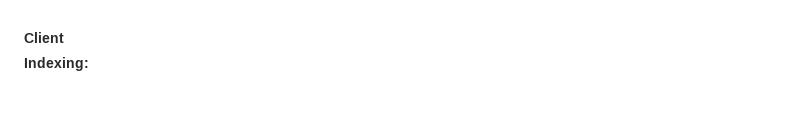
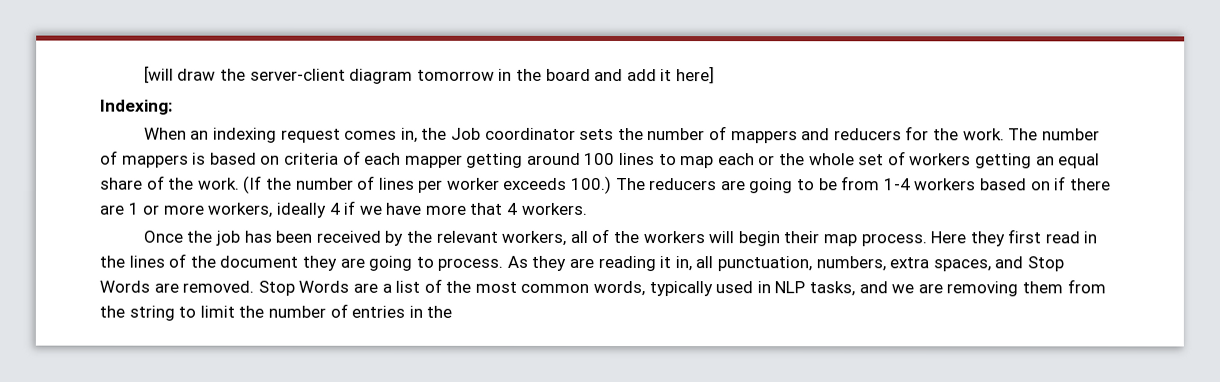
- Client
+ [will draw the server-client diagram tomorrow in the board and add it here]
  Indexing:
+ When an indexing request comes in, the Job coordinator sets the number of mappers and reducers for the work. The number of mappers is based on criteria of each mapper getting around 100 lines to map each or the whole set of workers getting an equal share of the work. (If the number of lines per worker exceeds 100.) The reducers are going to be from 1-4 workers based on if there are 1 or more workers, ideally 4 if we have more that 4 workers.
+ Once the job has been received by the relevant workers, all of the workers will begin their map process. Here they first read in the lines of the document they are going to process. As they are reading it in, all punctuation, numbers, extra spaces, and Stop Words are removed. Stop Words are a list of the most common words, typically used in NLP tasks, and we are removing them from the string to limit the number of entries in the

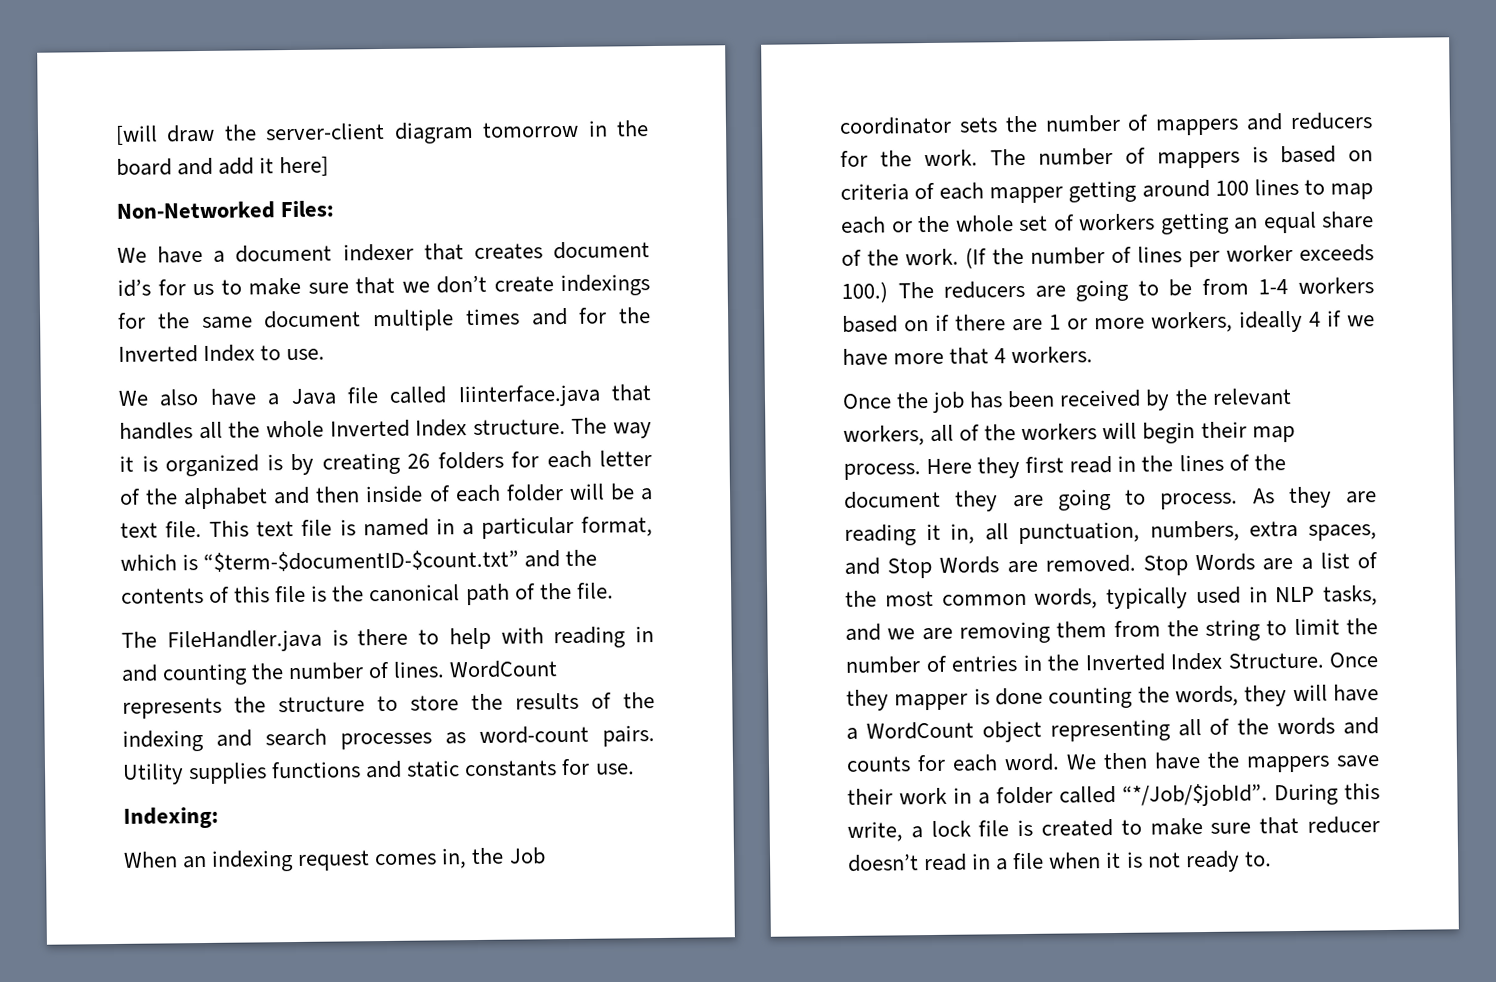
+ Non-Networked Files:
+ We have a document indexer that creates document id’s for us to make sure that we don’t create indexings for the same document multiple times and for the Inverted Index to use.
+ We also have a Java file called Iiinterface.java that handles all the whole Inverted Index structure. The way it is organized is by creating 26 folders for each letter of the alphabet and then inside of each folder will be a text file. This text file is named in a particular format, which is “$term-$documentID-$count.txt” and the contents of this file is the canonical path of the file.
+ The FileHandler.java is there to help with reading in and counting the number of lines. WordCount represents the structure to store the results of the indexing and search processes as word-count pairs. Utility supplies functions and static constants for use.
- Stop Words are a list of the most common words, typically used in NLP tasks, and we are removing them from the string to limit the number of entries in the
+ Stop Words are a list of the most common words, typically used in NLP tasks, and we are removing them from the string to limit the number of entries in the Inverted Index Structure. Once they mapper is done counting the words, they will have a WordCount object representing all of the words and counts for each word. We then have the mappers save their work in a folder called “*/Job/$jobId”. During this write, a lock file is created to make sure that reducer doesn’t read in a file when it is not ready to.

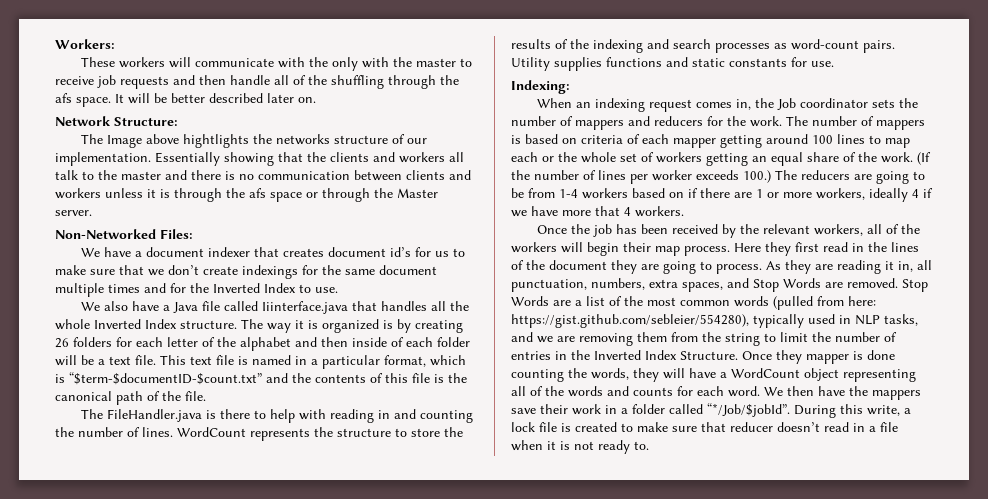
- [will draw the server-client diagram tomorrow in the board and add it here]
+ Workers:
+ These workers will communicate with the only with the master to receive job requests and then handle all of the shuffling through the afs space. It will be better described later on.
+ Network Structure:
+ The Image above hightlights the networks structure of our implementation. Essentially showing that the clients and workers all talk to the master and there is no communication between clients and workers unless it is through the afs space or through the Master server.
- Stop Words are a list of the most common words, typically used in NLP tasks, and we are removing them from the string to limit the number of entries in the Inverted Index Structure.
+ Stop Words are a list of the most common words (pulled from here: https://gist.github.com/sebleier/554280), typically used in NLP tasks, and we are removing them from the string to limit the number of entries in the Inverted Index Structure.

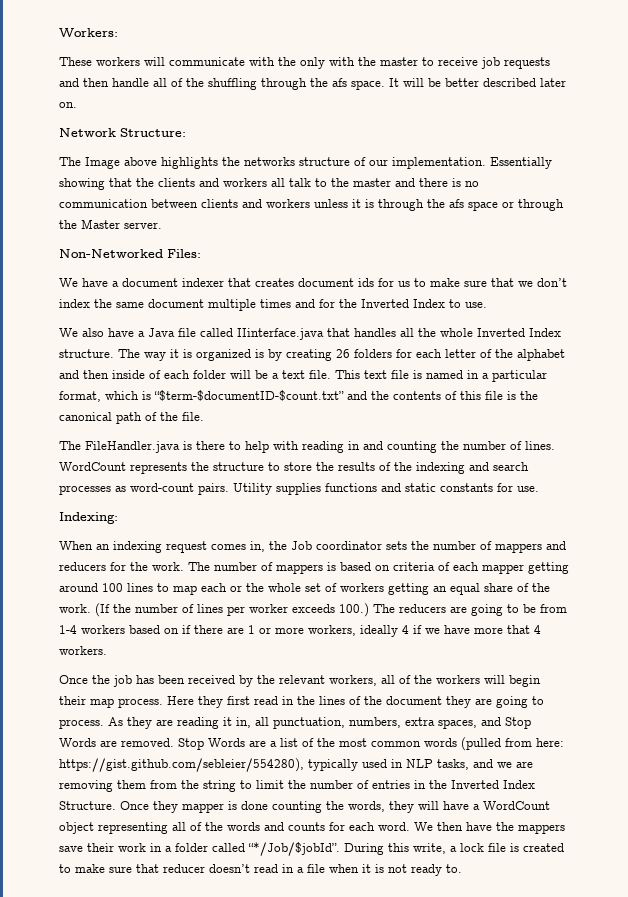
- The Image above hightlights the networks structure of our implementation.
+ The Image above highlights the networks structure of our implementation.
- We have a document indexer that creates document id’s for us to make sure that we don’t create indexings for the same document multiple times and for the Inverted Index to use.
+ We have a document indexer that creates document ids for us to make sure that we don’t index the same document multiple times and for the Inverted Index to use.
- We also have a Java file called Iiinterface.java that handles all the whole Inverted Index structure.
+ We also have a Java file called IIinterface.java that handles all the whole Inverted Index structure.

